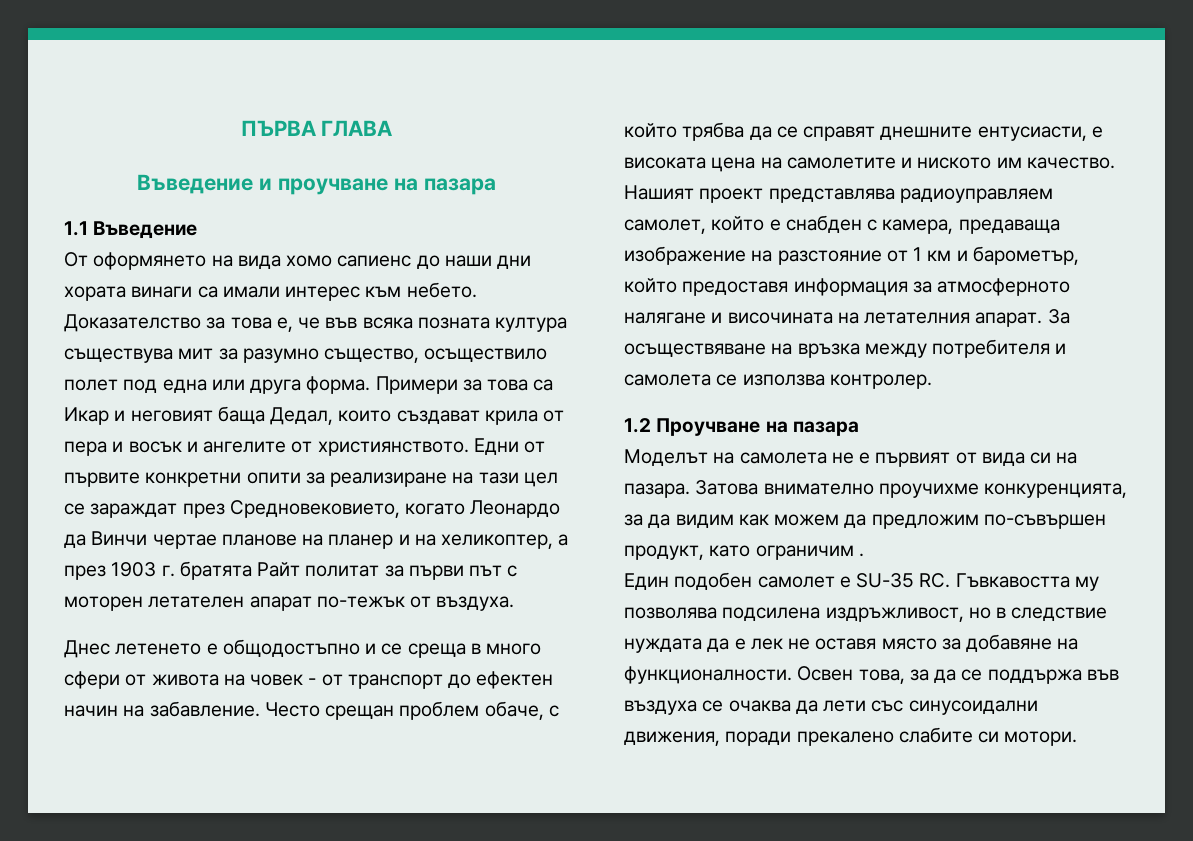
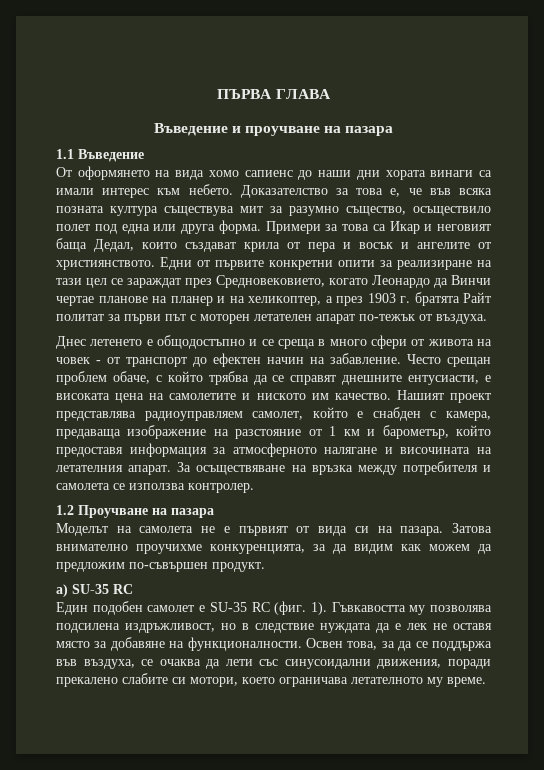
- Затова внимателно проучихме конкуренцията, за да видим как можем да предложим по-съвършен продукт, като ограничим .
+ Затова внимателно проучихме конкуренцията, за да видим как можем да предложим по-съвършен продукт.
+ а) SU-35 RC
- Един подобен самолет е SU-35 RC. Гъвкавостта му позволява подсилена издръжливост, но в следствие нуждата да е лек не оставя място за добавяне на функционалности.
+ Един подобен самолет е SU-35 RC (фиг. 1). Гъвкавостта му позволява подсилена издръжливост, но в следствие нуждата да е лек не оставя място за добавяне на функционалности.
- Освен това, за да се поддържа във въздуха се очаква да лети със синусоидални движения, поради прекалено слабите си мотори.
+ Освен това, за да се поддържа във въздуха, се очаква да лети със синусоидални движения, поради прекалено слабите си мотори, което ограничава летателното му време.

